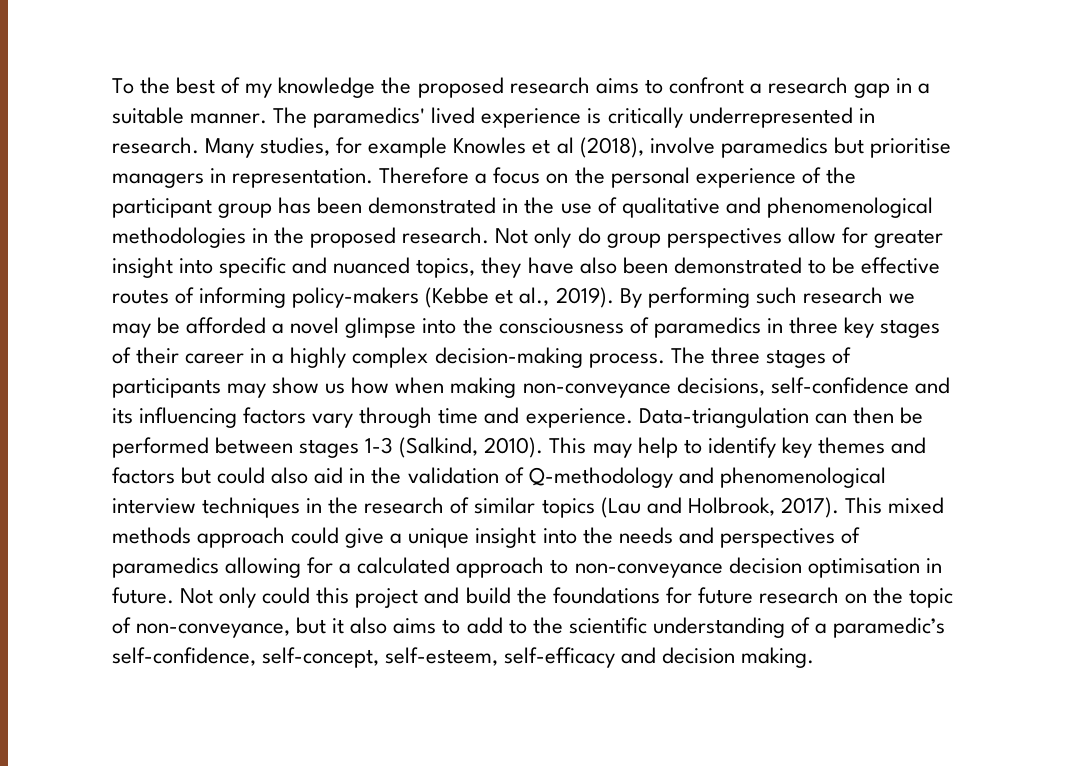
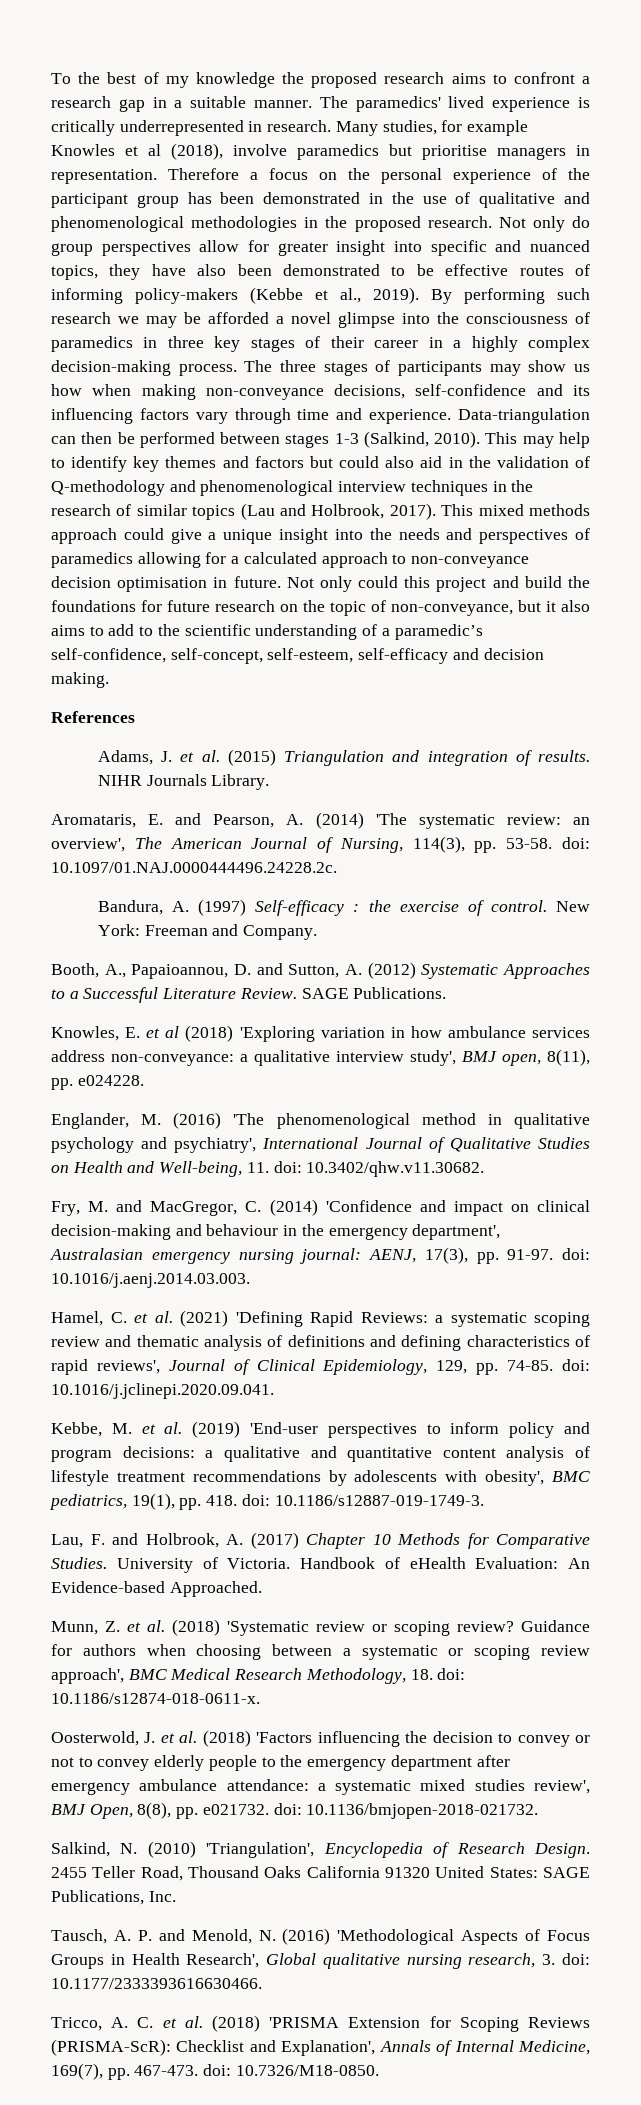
+ References
+ Adams, J. et al. (2015) Triangulation and integration of results. NIHR Journals Library.
+ Aromataris, E. and Pearson, A. (2014) 'The systematic review: an overview', The American Journal of Nursing, 114(3), pp. 53-58. doi: 10.1097/01.NAJ.0000444496.24228.2c.
+ Bandura, A. (1997) Self-efficacy : the exercise of control. New York: Freeman and Company.
+ Booth, A., Papaioannou, D. and Sutton, A. (2012) Systematic Approaches to a Successful Literature Review. SAGE Publications.
+ Knowles, E. et al (2018) 'Exploring variation in how ambulance services address non-conveyance: a qualitative interview study', BMJ open, 8(11), pp. e024228.
+ Englander, M. (2016) 'The phenomenological method in qualitative psychology and psychiatry', International Journal of Qualitative Studies on Health and Well-being, 11. doi: 10.3402/qhw.v11.30682.
+ Fry, M. and MacGregor, C. (2014) 'Confidence and impact on clinical decision-making and behaviour in the emergency department', Australasian emergency nursing journal: AENJ, 17(3), pp. 91-97. doi: 10.1016/j.aenj.2014.03.003.
+ Hamel, C. et al. (2021) 'Defining Rapid Reviews: a systematic scoping review and thematic analysis of definitions and defining characteristics of rapid reviews', Journal of Clinical Epidemiology, 129, pp. 74-85. doi: 10.1016/j.jclinepi.2020.09.041.
+ Kebbe, M. et al. (2019) 'End-user perspectives to inform policy and program decisions: a qualitative and quantitative content analysis of lifestyle treatment recommendations by adolescents with obesity', BMC pediatrics, 19(1), pp. 418. doi: 10.1186/s12887-019-1749-3.
+ Lau, F. and Holbrook, A. (2017) Chapter 10 Methods for Comparative Studies. University of Victoria. Handbook of eHealth Evaluation: An Evidence-based Approached.
+ Munn, Z. et al. (2018) 'Systematic review or scoping review? Guidance for authors when choosing between a systematic or scoping review approach', BMC Medical Research Methodology, 18. doi: 10.1186/s12874-018-0611-x.
+ Oosterwold, J. et al. (2018) 'Factors influencing the decision to convey or not to convey elderly people to the emergency department after emergency ambulance attendance: a systematic mixed studies review', BMJ Open, 8(8), pp. e021732. doi: 10.1136/bmjopen-2018-021732.
+ Salkind, N. (2010) 'Triangulation', Encyclopedia of Research Design. 2455 Teller Road, Thousand Oaks California 91320 United States: SAGE Publications, Inc.
+ Tausch, A. P. and Menold, N. (2016) 'Methodological Aspects of Focus Groups in Health Research', Global qualitative nursing research, 3. doi: 10.1177/2333393616630466.
+ Tricco, A. C. et al. (2018) 'PRISMA Extension for Scoping Reviews (PRISMA-ScR): Checklist and Explanation', Annals of Internal Medicine, 169(7), pp. 467-473. doi: 10.7326/M18-0850.

